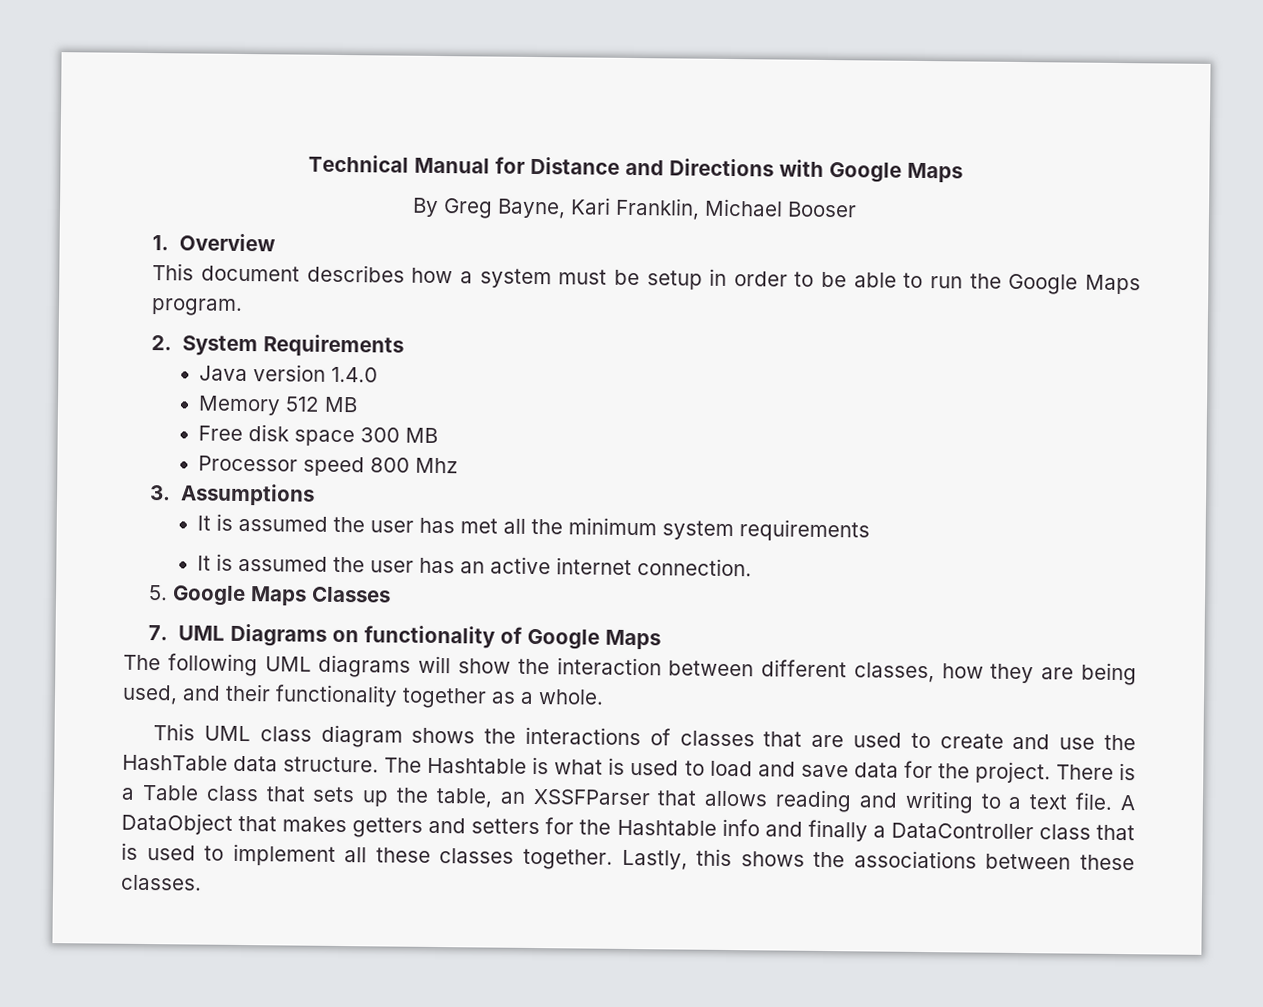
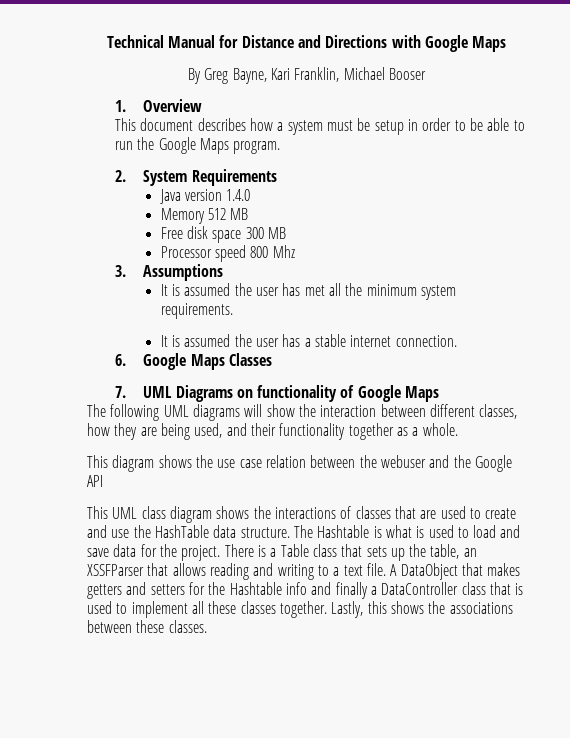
- It is assumed the user has met all the minimum system requirements
- It is assumed the user has an active internet connection.
+ It is assumed the user has met all the minimum system requirements.
+ It is assumed the user has a stable internet connection.
- 5. Google Maps Classes
+ 6. Google Maps Classes
+ This diagram shows the use case relation between the webuser and the Google API

